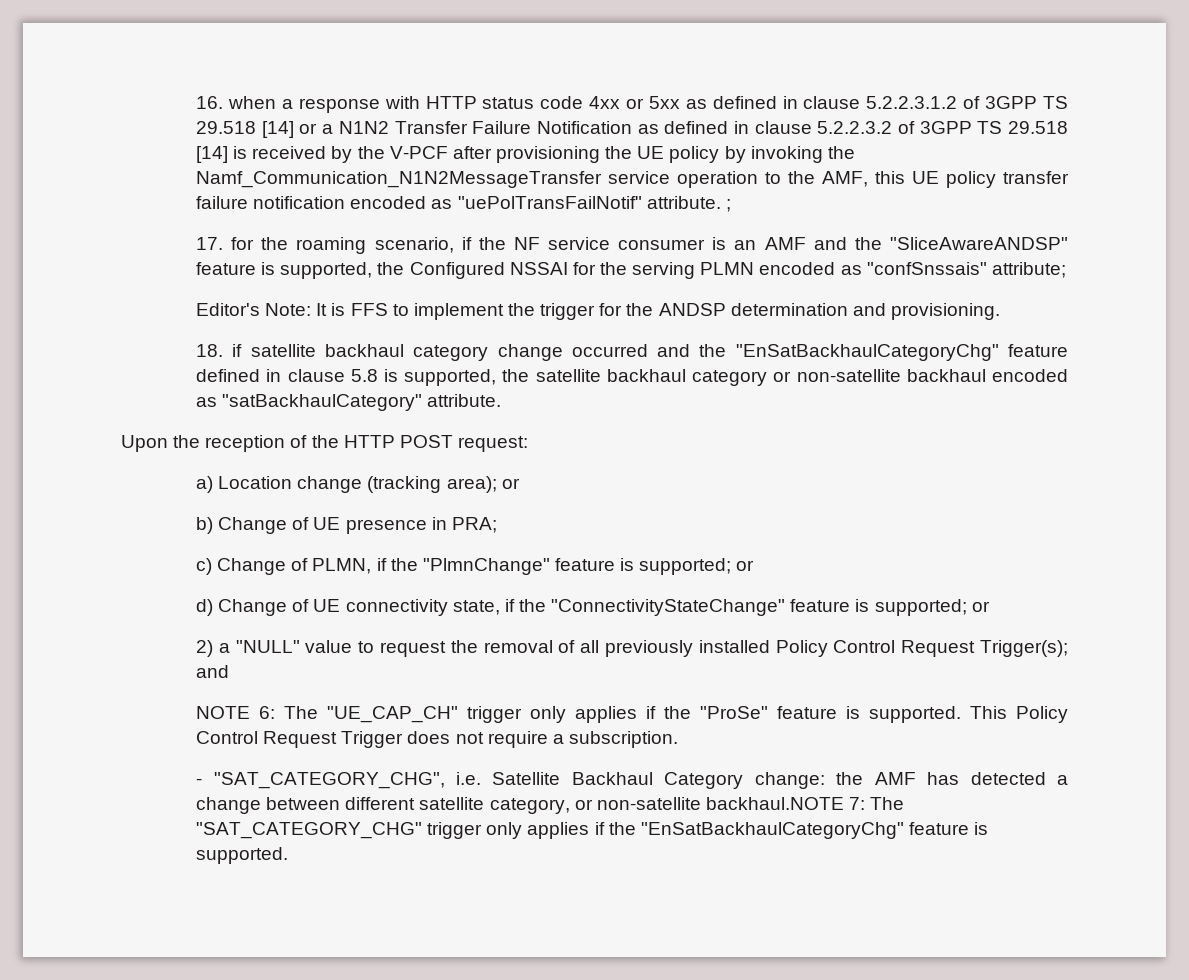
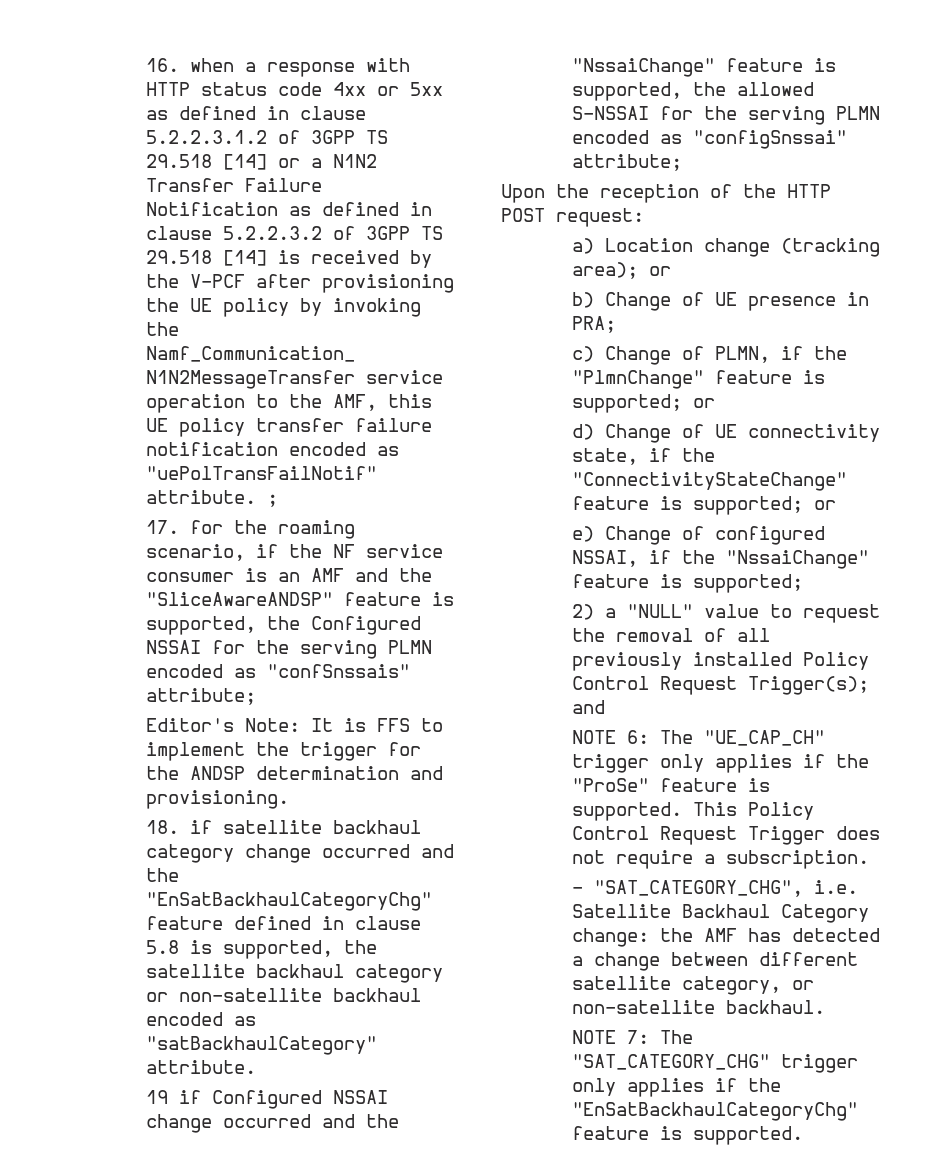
+ 19 if Configured NSSAI change occurred and the "NssaiChange" feature is supported, the allowed S-NSSAI for the serving PLMN encoded as "configSnssai" attribute;
+ e) Change of configured NSSAI, if the "NssaiChange" feature is supported;
- - "SAT_CATEGORY_CHG", i.e. Satellite Backhaul Category change: the AMF has detected a change between different satellite category, or non-satellite backhaul.NOTE 7: The "SAT_CATEGORY_CHG" trigger only applies if the "EnSatBackhaulCategoryChg" feature is supported.
+ - "SAT_CATEGORY_CHG", i.e. Satellite Backhaul Category change: the AMF has detected a change between different satellite category, or non-satellite backhaul.
+ NOTE 7: The "SAT_CATEGORY_CHG" trigger only applies if the "EnSatBackhaulCategoryChg" feature is supported.

